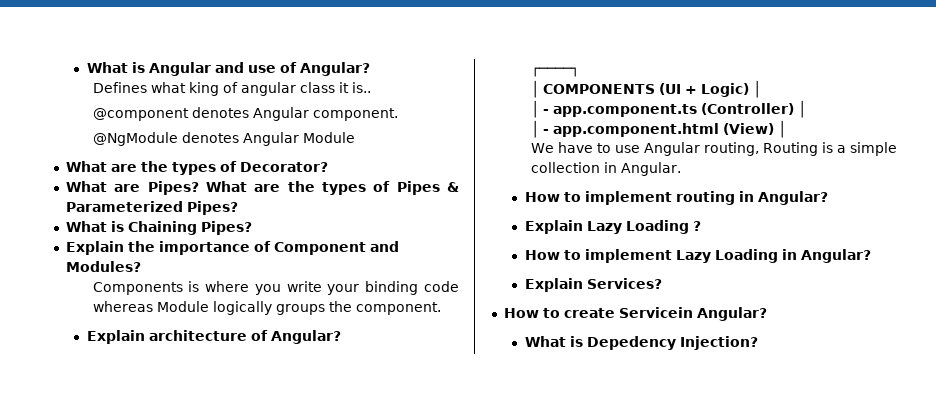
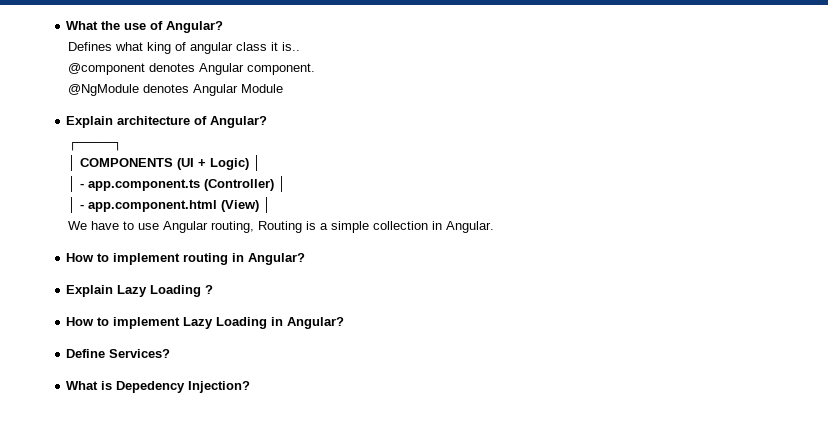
- What is Angular and use of Angular?
+ What the use of Angular?
- What are the types of Decorator?
- What are Pipes? What are the types of Pipes & Parameterized Pipes?
- What is Chaining Pipes?
- Explain the importance of Component and Modules?
- Components is where you write your binding code whereas Module logically groups the component.
- Explain Services?
+ Define Services?
- How to create Servicein Angular?

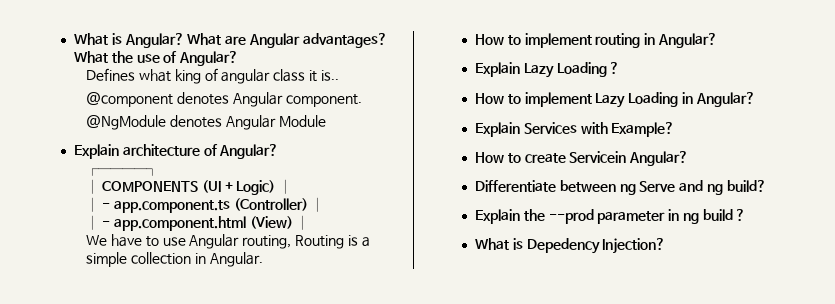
- What the use of Angular?
+ What is Angular? What are Angular advantages? What the use of Angular?
- Define Services?
+ Explain Services with Example?
+ How to create Servicein Angular?
+ Differentiate between ng Serve and ng build?
+ Explain the --prod parameter in ng build ?

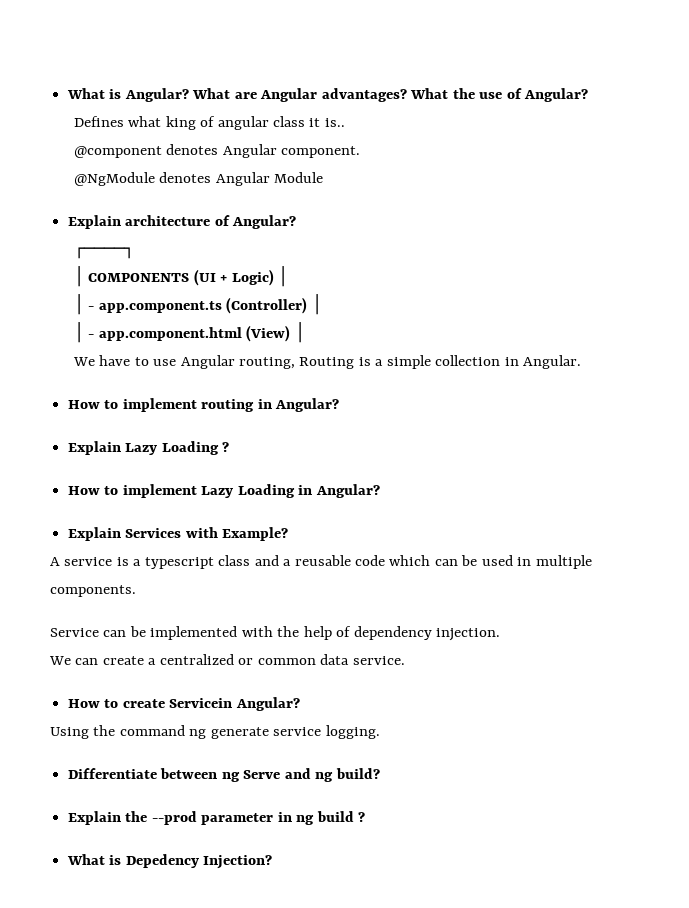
+ A service is a typescript class and a reusable code which can be used in multiple components.
+ Service can be implemented with the help of dependency injection.
+ We can create a centralized or common data service.
+ Using the command ng generate service logging.

